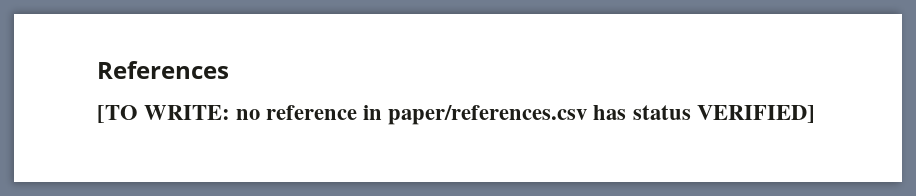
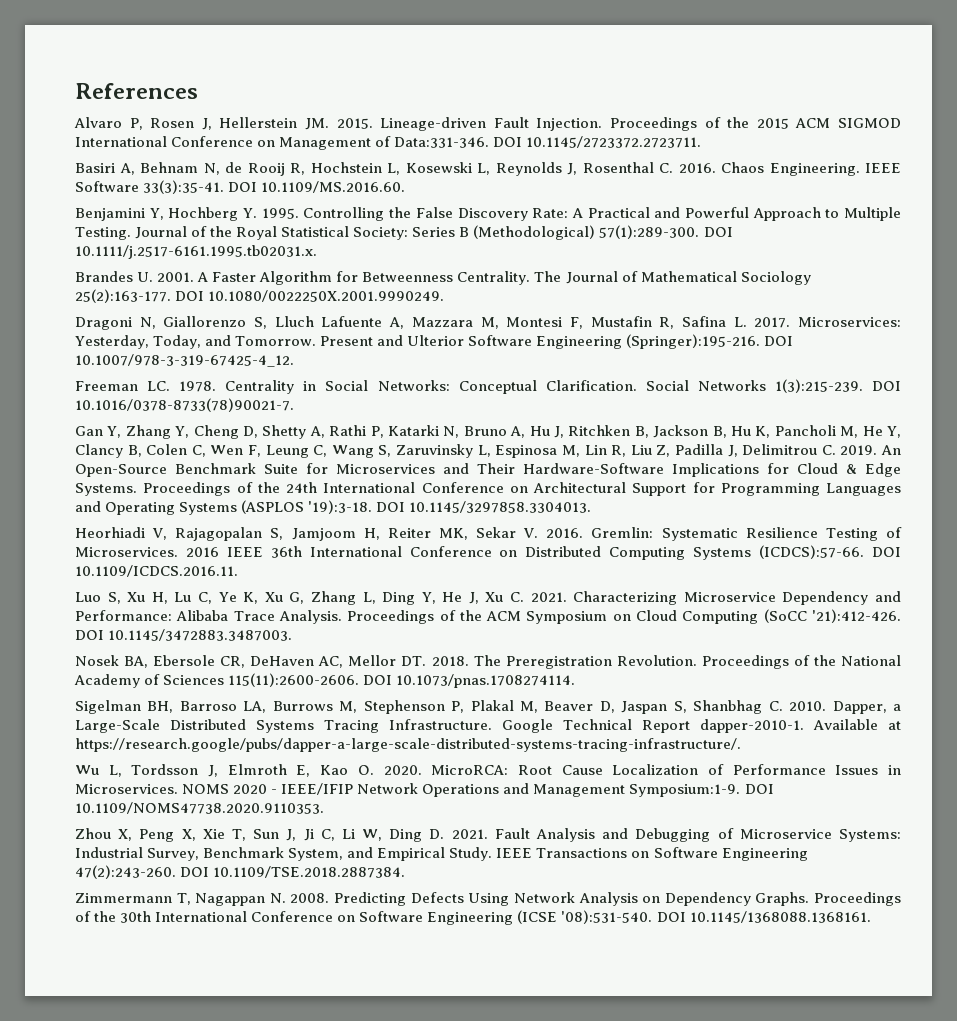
- [TO WRITE: no reference in paper/references.csv has status VERIFIED]
+ Alvaro P, Rosen J, Hellerstein JM. 2015. Lineage-driven Fault Injection. Proceedings of the 2015 ACM SIGMOD International Conference on Management of Data:331-346. DOI 10.1145/2723372.2723711.
+ Basiri A, Behnam N, de Rooij R, Hochstein L, Kosewski L, Reynolds J, Rosenthal C. 2016. Chaos Engineering. IEEE Software 33(3):35-41. DOI 10.1109/MS.2016.60.
+ Benjamini Y, Hochberg Y. 1995. Controlling the False Discovery Rate: A Practical and Powerful Approach to Multiple Testing. Journal of the Royal Statistical Society: Series B (Methodological) 57(1):289-300. DOI 10.1111/j.2517-6161.1995.tb02031.x.
+ Brandes U. 2001. A Faster Algorithm for Betweenness Centrality. The Journal of Mathematical Sociology 25(2):163-177. DOI 10.1080/0022250X.2001.9990249.
+ Dragoni N, Giallorenzo S, Lluch Lafuente A, Mazzara M, Montesi F, Mustafin R, Safina L. 2017. Microservices: Yesterday, Today, and Tomorrow. Present and Ulterior Software Engineering (Springer):195-216. DOI 10.1007/978-3-319-67425-4_12.
+ Freeman LC. 1978. Centrality in Social Networks: Conceptual Clarification. Social Networks 1(3):215-239. DOI 10.1016/0378-8733(78)90021-7.
+ Gan Y, Zhang Y, Cheng D, Shetty A, Rathi P, Katarki N, Bruno A, Hu J, Ritchken B, Jackson B, Hu K, Pancholi M, He Y, Clancy B, Colen C, Wen F, Leung C, Wang S, Zaruvinsky L, Espinosa M, Lin R, Liu Z, Padilla J, Delimitrou C. 2019. An Open-Source Benchmark Suite for Microservices and Their Hardware-Software Implications for Cloud & Edge Systems. Proceedings of the 24th International Conference on Architectural Support for Programming Languages and Operating Systems (ASPLOS '19):3-18. DOI 10.1145/3297858.3304013.
+ Heorhiadi V, Rajagopalan S, Jamjoom H, Reiter MK, Sekar V. 2016. Gremlin: Systematic Resilience Testing of Microservices. 2016 IEEE 36th International Conference on Distributed Computing Systems (ICDCS):57-66. DOI 10.1109/ICDCS.2016.11.
+ Luo S, Xu H, Lu C, Ye K, Xu G, Zhang L, Ding Y, He J, Xu C. 2021. Characterizing Microservice Dependency and Performance: Alibaba Trace Analysis. Proceedings of the ACM Symposium on Cloud Computing (SoCC '21):412-426. DOI 10.1145/3472883.3487003.
+ Nosek BA, Ebersole CR, DeHaven AC, Mellor DT. 2018. The Preregistration Revolution. Proceedings of the National Academy of Sciences 115(11):2600-2606. DOI 10.1073/pnas.1708274114.
+ Sigelman BH, Barroso LA, Burrows M, Stephenson P, Plakal M, Beaver D, Jaspan S, Shanbhag C. 2010. Dapper, a Large-Scale Distributed Systems Tracing Infrastructure. Google Technical Report dapper-2010-1. Available at https://research.google/pubs/dapper-a-large-scale-distributed-systems-tracing-infrastructure/.
+ Wu L, Tordsson J, Elmroth E, Kao O. 2020. MicroRCA: Root Cause Localization of Performance Issues in Microservices. NOMS 2020 - IEEE/IFIP Network Operations and Management Symposium:1-9. DOI 10.1109/NOMS47738.2020.9110353.
+ Zhou X, Peng X, Xie T, Sun J, Ji C, Li W, Ding D. 2021. Fault Analysis and Debugging of Microservice Systems: Industrial Survey, Benchmark System, and Empirical Study. IEEE Transactions on Software Engineering 47(2):243-260. DOI 10.1109/TSE.2018.2887384.
+ Zimmermann T, Nagappan N. 2008. Predicting Defects Using Network Analysis on Dependency Graphs. Proceedings of the 30th International Conference on Software Engineering (ICSE '08):531-540. DOI 10.1145/1368088.1368161.

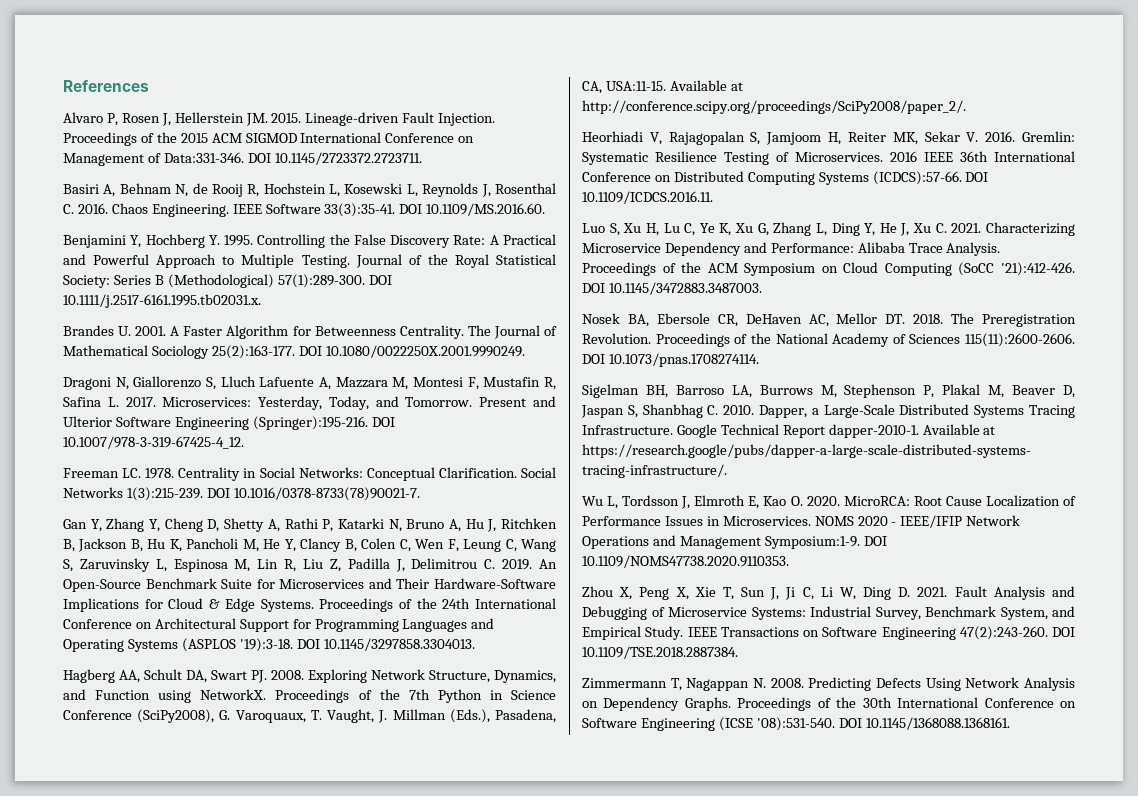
+ Hagberg AA, Schult DA, Swart PJ. 2008. Exploring Network Structure, Dynamics, and Function using NetworkX. Proceedings of the 7th Python in Science Conference (SciPy2008), G. Varoquaux, T. Vaught, J. Millman (Eds.), Pasadena, CA, USA:11-15. Available at http://conference.scipy.org/proceedings/SciPy2008/paper_2/.

